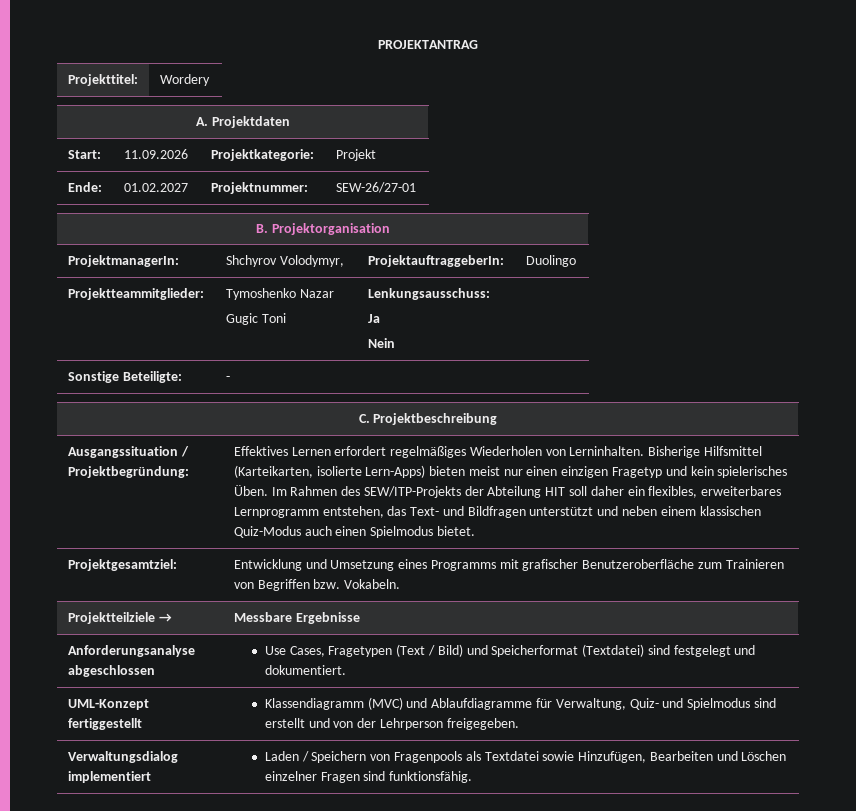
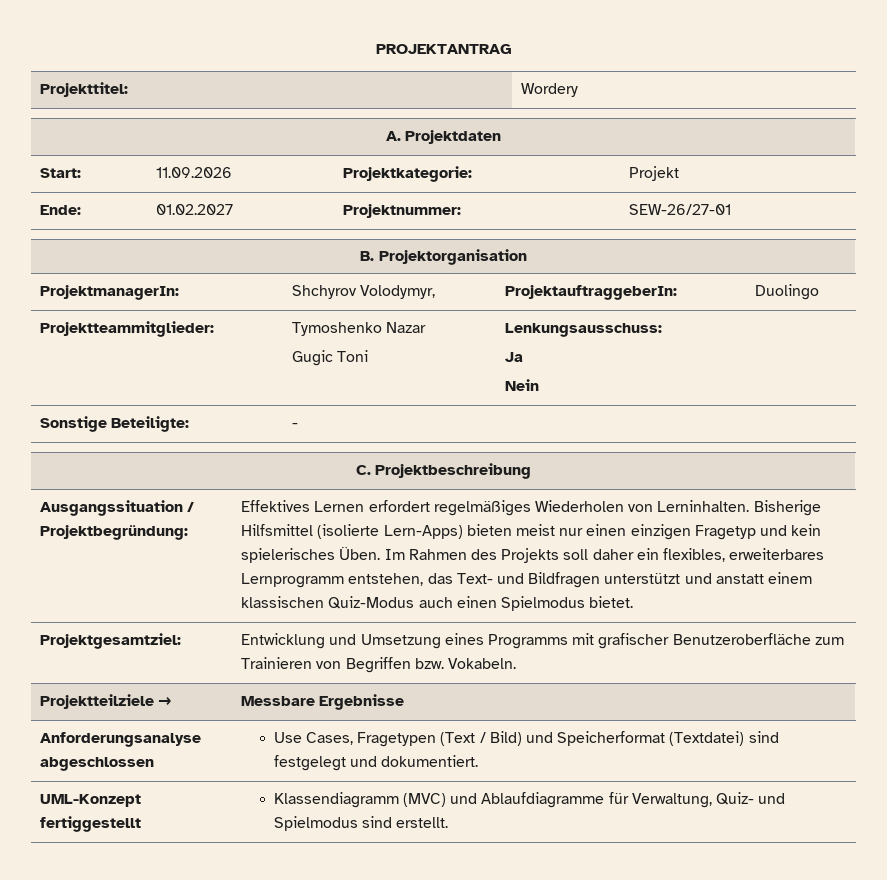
- Bisherige Hilfsmittel (Karteikarten, isolierte Lern-Apps) bieten meist nur einen einzigen Fragetyp und kein spielerisches Üben.
+ Bisherige Hilfsmittel (isolierte Lern-Apps) bieten meist nur einen einzigen Fragetyp und kein spielerisches Üben.
- Im Rahmen des SEW/ITP-Projekts der Abteilung HIT soll daher ein flexibles, erweiterbares Lernprogramm entstehen, das Text- und Bildfragen unterstützt und neben einem klassischen Quiz-Modus auch einen Spielmodus bietet.
+ Im Rahmen des Projekts soll daher ein flexibles, erweiterbares Lernprogramm entstehen, das Text- und Bildfragen unterstützt und anstatt einem klassischen Quiz-Modus auch einen Spielmodus bietet.
- UML-Konzept fertiggestellt | Klassendiagramm (MVC) und Ablaufdiagramme für Verwaltung, Quiz- und Spielmodus sind erstellt und von der Lehrperson freigegeben.
- Verwaltungsdialog implementiert | Laden / Speichern von Fragenpools als Textdatei sowie Hinzufügen, Bearbeiten und Löschen einzelner Fragen sind funktionsfähig.
+ UML-Konzept fertiggestellt | Klassendiagramm (MVC) und Ablaufdiagramme für Verwaltung, Quiz- und Spielmodus sind erstellt.

